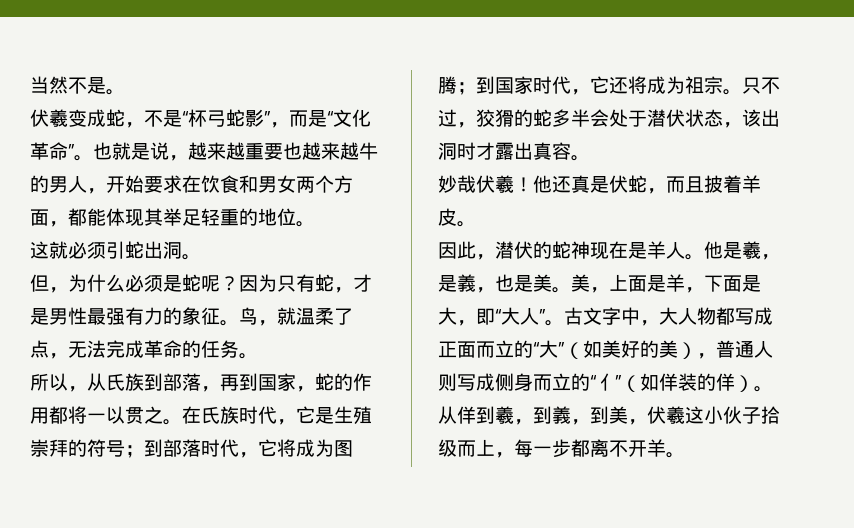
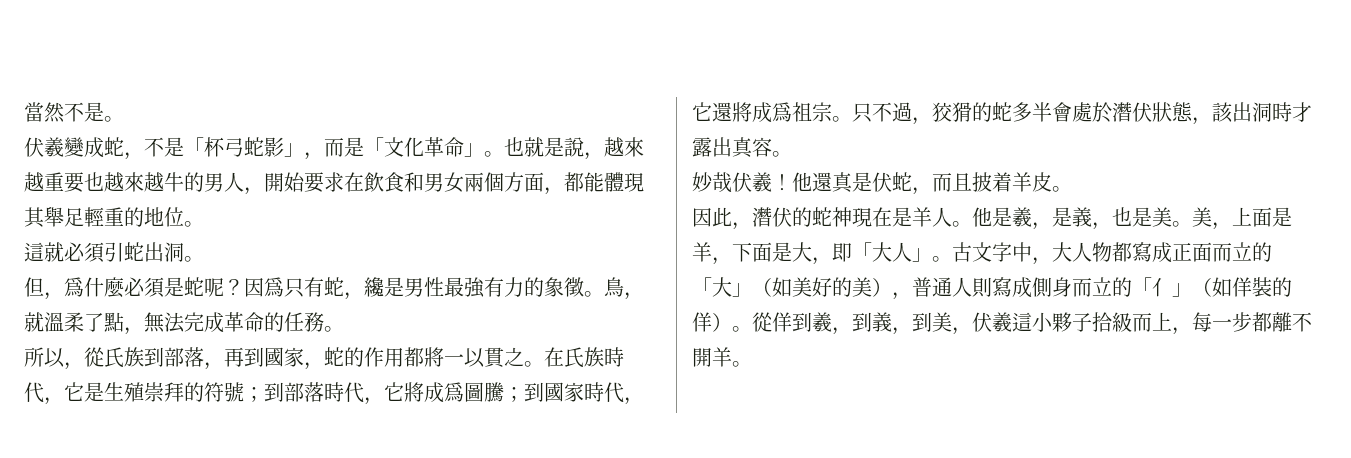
- 当然不是。
+ 當然不是。
- 伏羲变成蛇，不是“杯弓蛇影”，而是“文化革命”。
+ 伏羲變成蛇，不是「杯弓蛇影」，而是「文化革命」。
- 也就是说，越来越重要也越来越牛的男人，开始要求在饮食和男女两个方面，都能体现其举足轻重的地位。
+ 也就是說，越來越重要也越來越牛的男人，開始要求在飲食和男女兩個方面，都能體現其舉足輕重的地位。
- 这就必须引蛇出洞。
+ 這就必須引蛇出洞。
- 但，为什么必须是蛇呢？
+ 但，爲什麼必須是蛇呢？
- 因为只有蛇，才是男性最强有力的象征。鸟，就温柔了点，无法完成革命的任务。
+ 因爲只有蛇，纔是男性最強有力的象徵。鳥，就溫柔了點，無法完成革命的任務。
- 所以，从氏族到部落，再到国家，蛇的作用都将一以贯之。
+ 所以，從氏族到部落，再到國家，蛇的作用都將一以貫之。
- 在氏族时代，它是生殖崇拜的符号；到部落时代，它将成为图腾；到国家时代，它还将成为祖宗。
+ 在氏族時代，它是生殖崇拜的符號；到部落時代，它將成爲圖騰；到國家時代，它還將成爲祖宗。
- 只不过，狡猾的蛇多半会处于潜伏状态，该出洞时才露出真容。
+ 只不過，狡猾的蛇多半會處於潛伏狀態，該出洞時才露出真容。
- 他还真是伏蛇，而且披着羊皮。
+ 他還真是伏蛇，而且披着羊皮。
- 因此，潜伏的蛇神现在是羊人。
+ 因此，潛伏的蛇神現在是羊人。
- 美，上面是羊，下面是大，即“大人”。
+ 美，上面是羊，下面是大，即「大人」。
- 古文字中，大人物都写成正面而立的“大”（如美好的美），普通人则写成侧身而立的“亻”（如佯装的佯）。
+ 古文字中，大人物都寫成正面而立的「大」（如美好的美），普通人則寫成側身而立的「亻」（如佯裝的佯）。
- 从佯到羲，到義，到美，伏羲这小伙子拾级而上，每一步都离不开羊。
+ 從佯到羲，到義，到美，伏羲這小夥子拾級而上，每一步都離不開羊。

